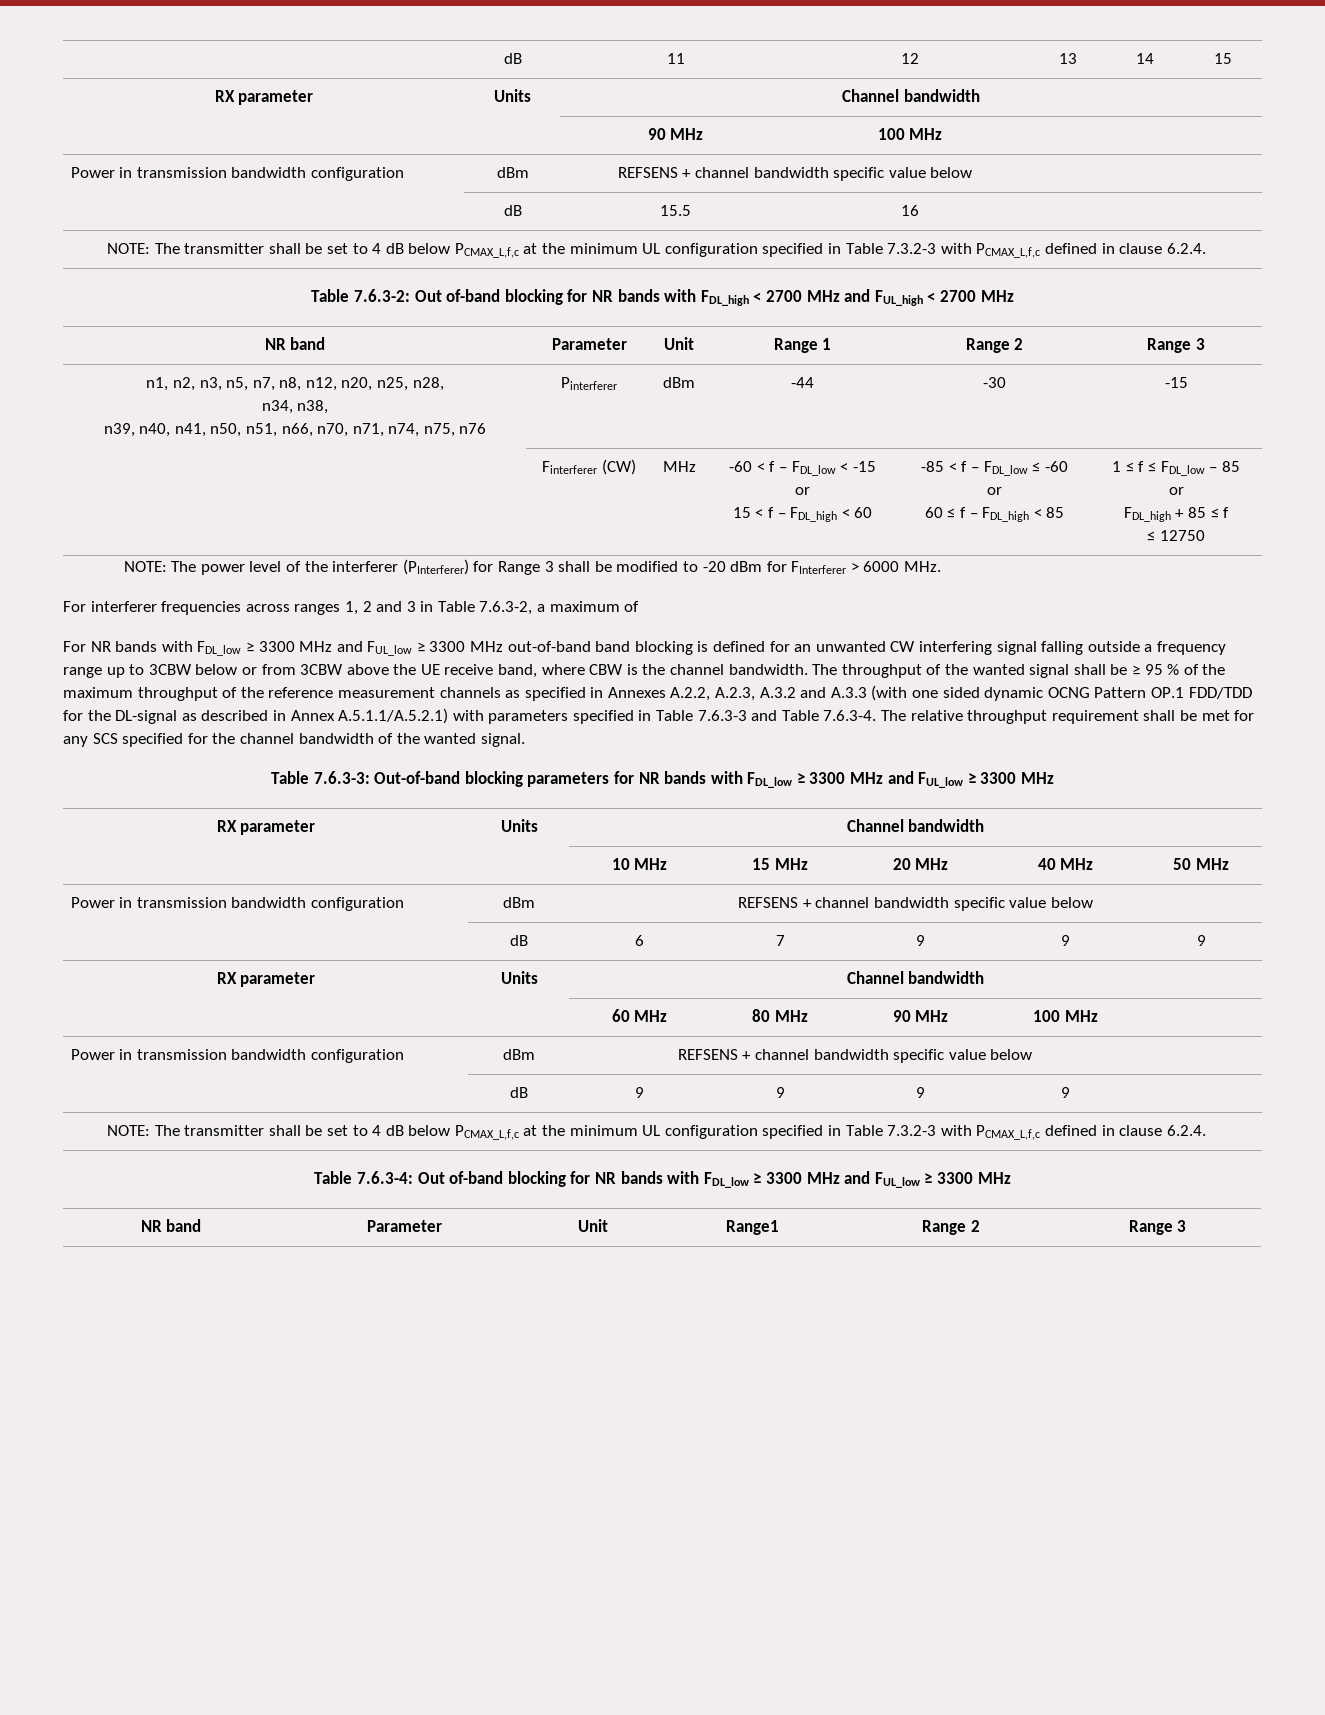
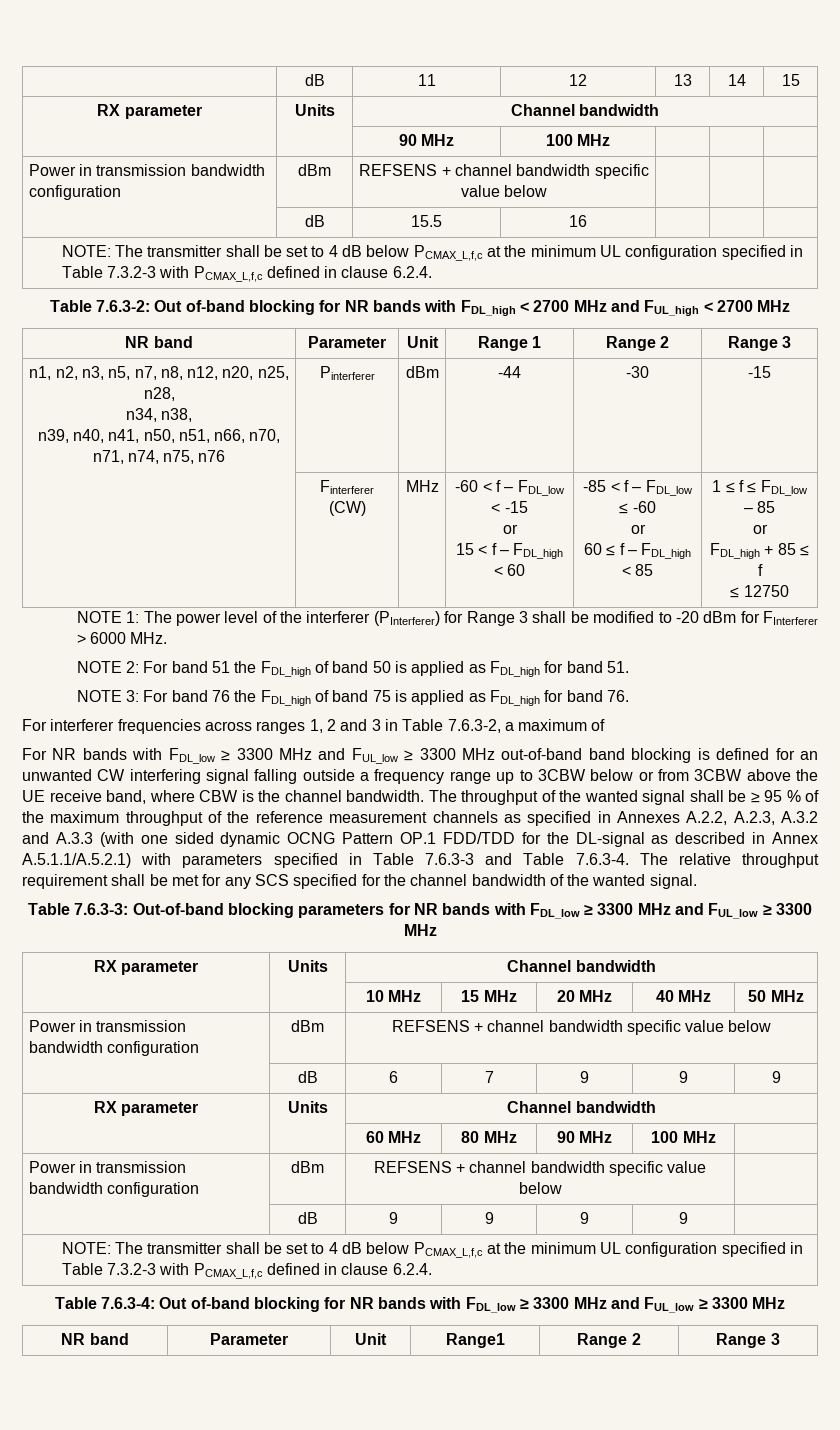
- NOTE: The power level of the interferer (PInterferer) for Range 3 shall be modified to -20 dBm for FInterferer > 6000 MHz.
+ NOTE 1: The power level of the interferer (PInterferer) for Range 3 shall be modified to -20 dBm for FInterferer > 6000 MHz.
+ NOTE 2: For band 51 the FDL_high of band 50 is applied as FDL_high for band 51.
+ NOTE 3: For band 76 the FDL_high of band 75 is applied as FDL_high for band 76.

